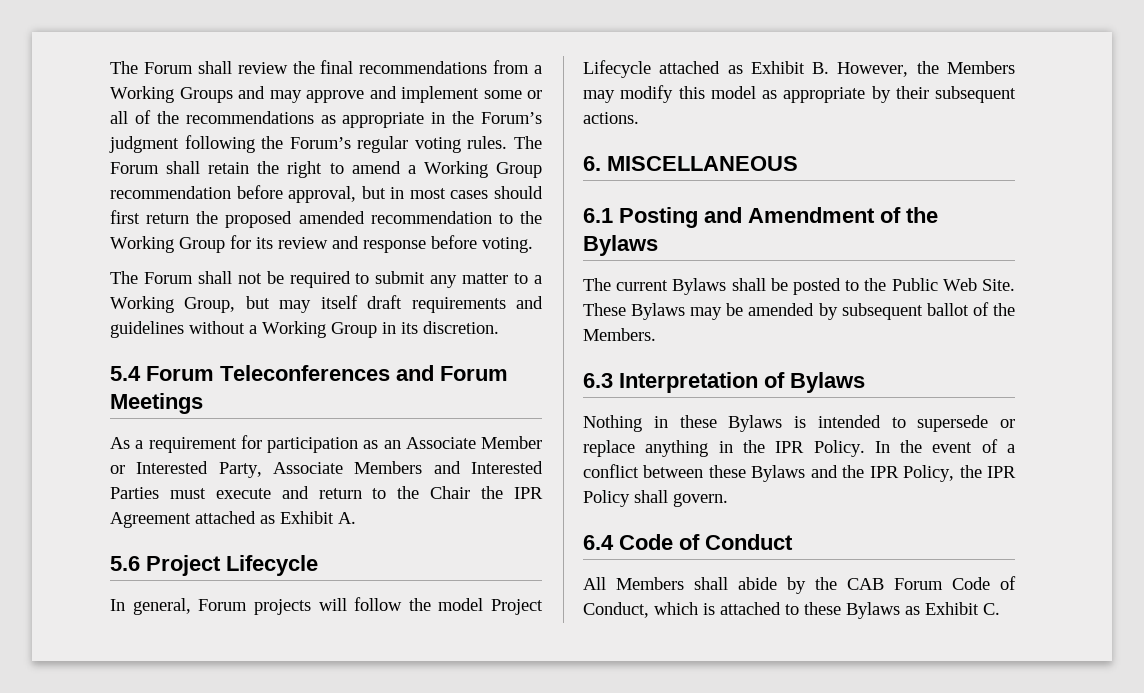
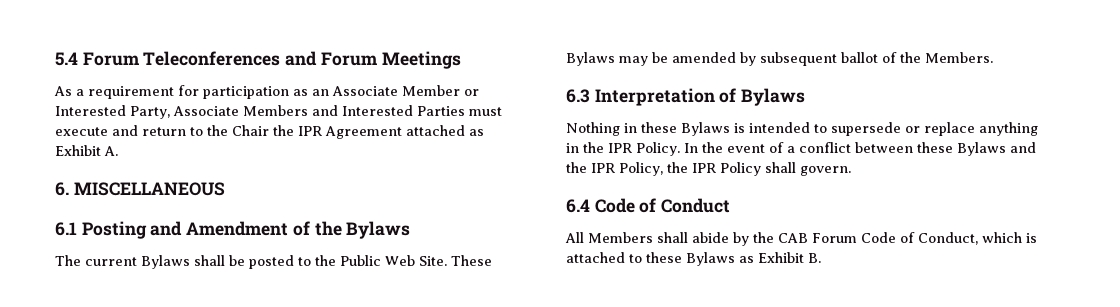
- The Forum shall review the final recommendations from a Working Groups and may approve and implement some or all of the recommendations as appropriate in the Forum’s judgment following the Forum’s regular voting rules. The Forum shall retain the right to amend a Working Group recommendation before approval, but in most cases should first return the proposed amended recommendation to the Working Group for its review and response before voting.
- The Forum shall not be required to submit any matter to a Working Group, but may itself draft requirements and guidelines without a Working Group in its discretion.
- 5.6 Project Lifecycle
- In general, Forum projects will follow the model Project Lifecycle attached as Exhibit B. However, the Members may modify this model as appropriate by their subsequent actions.
- All Members shall abide by the CAB Forum Code of Conduct, which is attached to these Bylaws as Exhibit C.
+ All Members shall abide by the CAB Forum Code of Conduct, which is attached to these Bylaws as Exhibit B.

